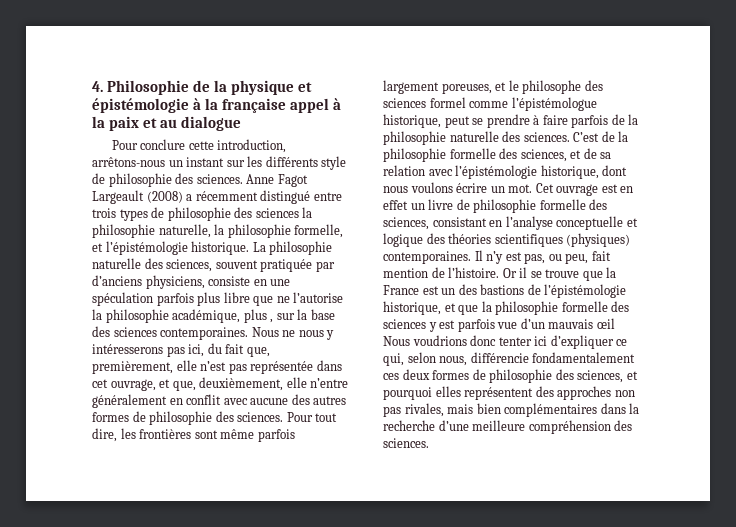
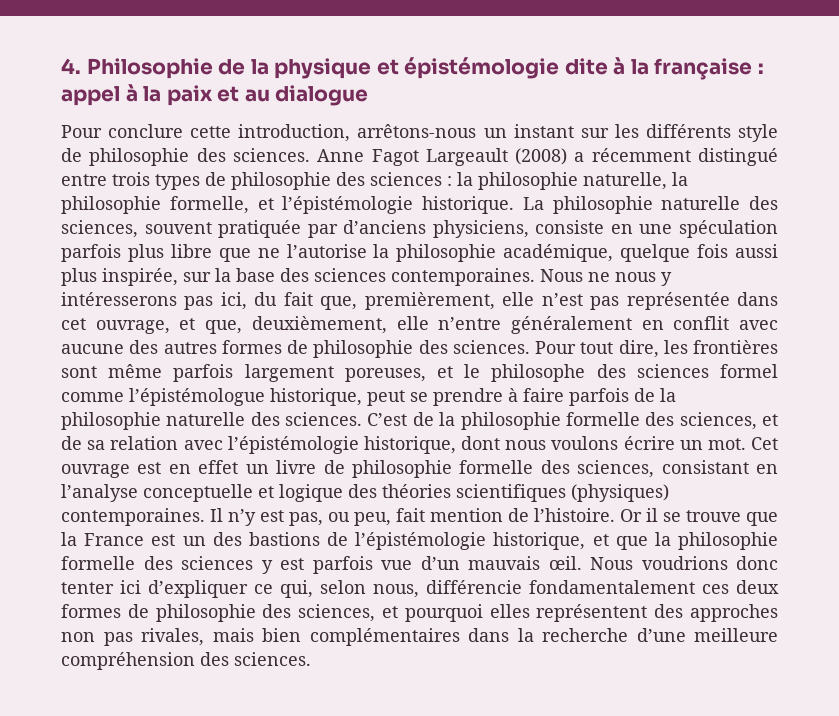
- 4. Philosophie de la physique et épistémologie à la française appel à la paix et au dialogue
+ 4. Philosophie de la physique et épistémologie dite à la française : appel à la paix et au dialogue
- Anne Fagot Largeault (2008) a récemment distingué entre trois types de philosophie des sciences la philosophie naturelle, la philosophie formelle, et l’épistémologie historique.
+ Anne Fagot Largeault (2008) a récemment distingué entre trois types de philosophie des sciences : la philosophie naturelle, la philosophie formelle, et l’épistémologie historique.
- La philosophie naturelle des sciences, souvent pratiquée par d’anciens physiciens, consiste en une spéculation parfois plus libre que ne l’autorise la philosophie académique, plus , sur la base des sciences contemporaines.
+ La philosophie naturelle des sciences, souvent pratiquée par d’anciens physiciens, consiste en une spéculation parfois plus libre que ne l’autorise la philosophie académique, quelque fois aussi plus inspirée, sur la base des sciences contemporaines.
- Or il se trouve que la France est un des bastions de l’épistémologie historique, et que la philosophie formelle des sciences y est parfois vue d’un mauvais œil Nous voudrions donc tenter ici d’expliquer ce qui, selon nous, différencie fondamentalement ces deux formes de philosophie des sciences, et pourquoi elles représentent des approches non pas rivales, mais bien complémentaires dans la recherche d’une meilleure compréhension des sciences.
+ Or il se trouve que la France est un des bastions de l’épistémologie historique, et que la philosophie formelle des sciences y est parfois vue d’un mauvais œil. Nous voudrions donc tenter ici d’expliquer ce qui, selon nous, différencie fondamentalement ces deux formes de philosophie des sciences, et pourquoi elles représentent des approches non pas rivales, mais bien complémentaires dans la recherche d’une meilleure compréhension des sciences.

